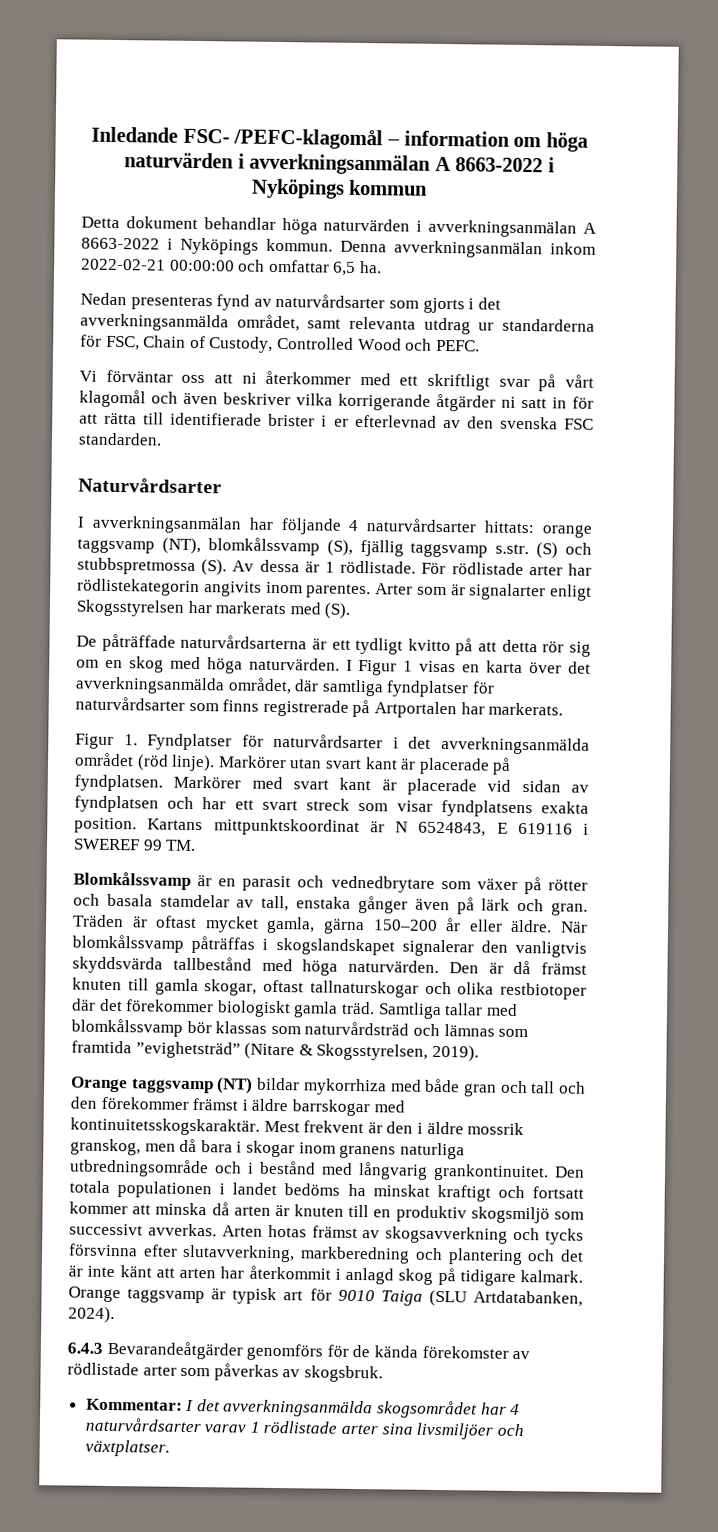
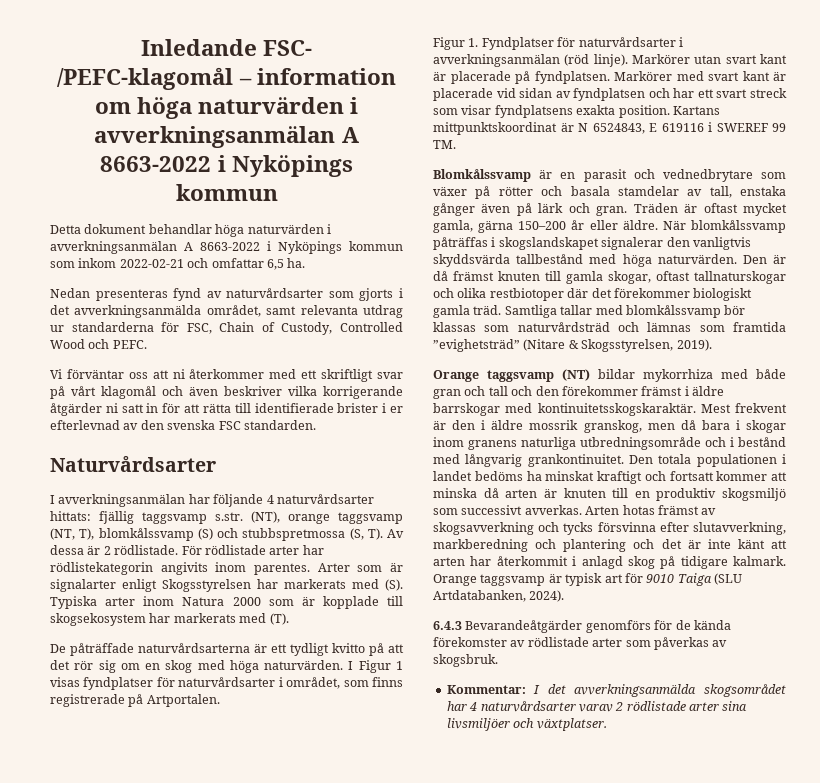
- Detta dokument behandlar höga naturvärden i avverkningsanmälan A 8663-2022 i Nyköpings kommun. Denna avverkningsanmälan inkom 2022-02-21 00:00:00 och omfattar 6,5 ha.
+ Detta dokument behandlar höga naturvärden i avverkningsanmälan A 8663-2022 i Nyköpings kommun som inkom 2022-02-21 och omfattar 6,5 ha.
- I avverkningsanmälan har följande 4 naturvårdsarter hittats: orange taggsvamp (NT), blomkålssvamp (S), fjällig taggsvamp s.str. (S) och stubbspretmossa (S). Av dessa är 1 rödlistade.
+ I avverkningsanmälan har följande 4 naturvårdsarter hittats: fjällig taggsvamp s.str. (NT), orange taggsvamp (NT, T), blomkålssvamp (S) och stubbspretmossa (S, T). Av dessa är 2 rödlistade.
- Arter som är signalarter enligt Skogsstyrelsen har markerats med (S).
+ Arter som är signalarter enligt Skogsstyrelsen har markerats med (S). Typiska arter inom Natura 2000 som är kopplade till skogsekosystem har markerats med (T).
- De påträffade naturvårdsarterna är ett tydligt kvitto på att detta rör sig om en skog med höga naturvärden.
+ De påträffade naturvårdsarterna är ett tydligt kvitto på att det rör sig om en skog med höga naturvärden.
- I Figur 1 visas en karta över det avverkningsanmälda området, där samtliga fyndplatser för naturvårdsarter som finns registrerade på Artportalen har markerats.
+ I Figur 1 visas fyndplatser för naturvårdsarter i området, som finns registrerade på Artportalen.
- Figur 1. Fyndplatser för naturvårdsarter i det avverkningsanmälda området (röd linje).
+ Figur 1. Fyndplatser för naturvårdsarter i avverkningsanmälan (röd linje).
- Kommentar: I det avverkningsanmälda skogsområdet har 4 naturvårdsarter varav 1 rödlistade arter sina livsmiljöer och växtplatser.
+ Kommentar: I det avverkningsanmälda skogsområdet har 4 naturvårdsarter varav 2 rödlistade arter sina livsmiljöer och växtplatser.

